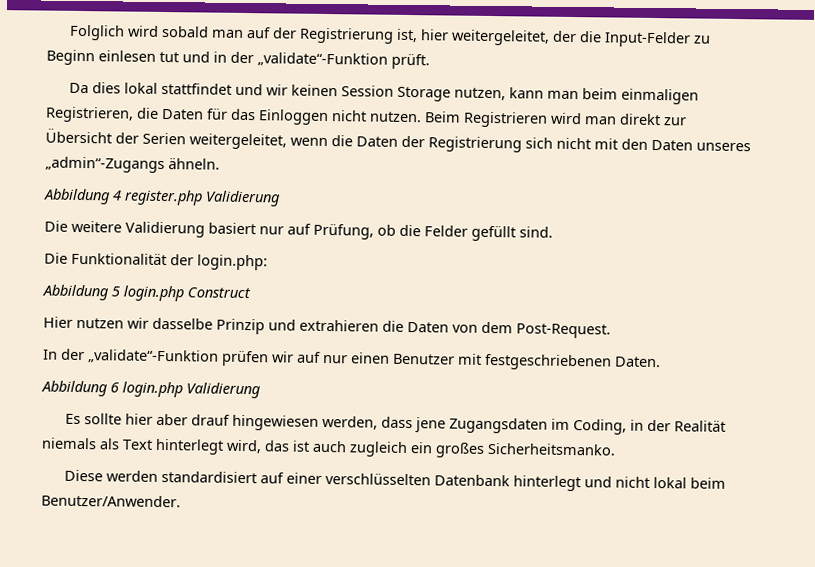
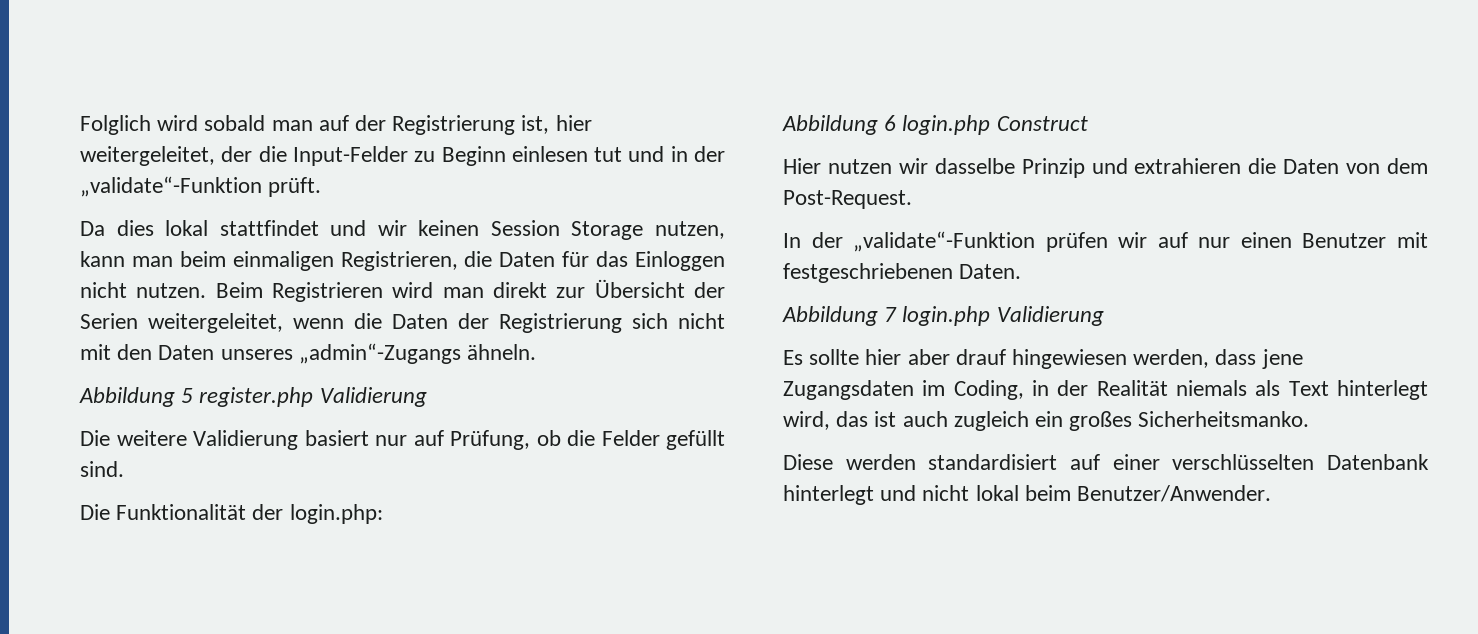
- Abbildung 4 register.php Validierung
+ Abbildung 5 register.php Validierung
- Abbildung 5 login.php Construct
+ Abbildung 6 login.php Construct
- Abbildung 6 login.php Validierung
+ Abbildung 7 login.php Validierung

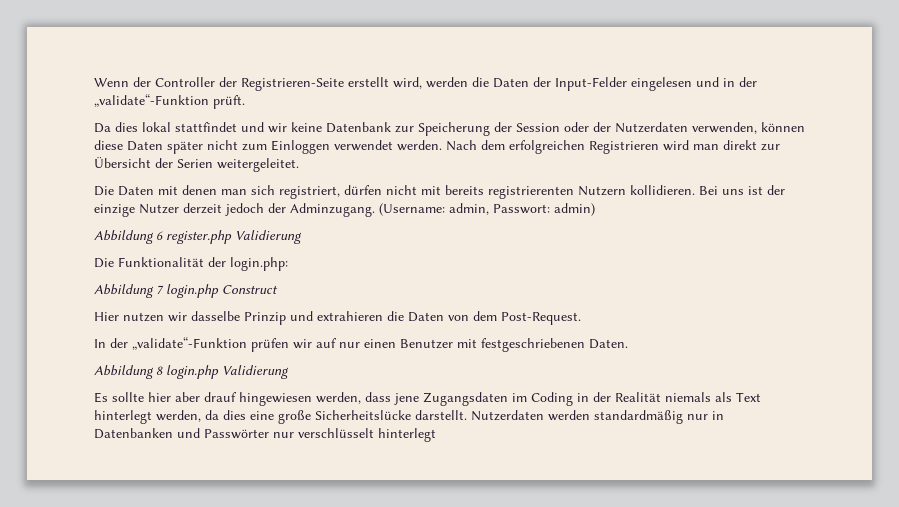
- Folglich wird sobald man auf der Registrierung ist, hier weitergeleitet, der die Input-Felder zu Beginn einlesen tut und in der „validate“-Funktion prüft.
+ Wenn der Controller der Registrieren-Seite erstellt wird, werden die Daten der Input-Felder eingelesen und in der „validate“-Funktion prüft.
- Da dies lokal stattfindet und wir keinen Session Storage nutzen, kann man beim einmaligen Registrieren, die Daten für das Einloggen nicht nutzen. Beim Registrieren wird man direkt zur Übersicht der Serien weitergeleitet, wenn die Daten der Registrierung sich nicht mit den Daten unseres „admin“-Zugangs ähneln.
- Abbildung 5 register.php Validierung
+ Da dies lokal stattfindet und wir keine Datenbank zur Speicherung der Session oder der Nutzerdaten verwenden, können diese Daten später nicht zum Einloggen verwendet werden. Nach dem erfolgreichen Registrieren wird man direkt zur Übersicht der Serien weitergeleitet.
+ Die Daten mit denen man sich registriert, dürfen nicht mit bereits registrierenten Nutzern kollidieren. Bei uns ist der einzige Nutzer derzeit jedoch der Adminzugang. (Username: admin, Passwort: admin)
+ Abbildung 6 register.php Validierung
- Die weitere Validierung basiert nur auf Prüfung, ob die Felder gefüllt sind.
- Abbildung 6 login.php Construct
+ Abbildung 7 login.php Construct
- Abbildung 7 login.php Validierung
+ Abbildung 8 login.php Validierung
- Es sollte hier aber drauf hingewiesen werden, dass jene Zugangsdaten im Coding, in der Realität niemals als Text hinterlegt wird, das ist auch zugleich ein großes Sicherheitsmanko.
- Diese werden standardisiert auf einer verschlüsselten Datenbank hinterlegt und nicht lokal beim Benutzer/Anwender.
+ Es sollte hier aber drauf hingewiesen werden, dass jene Zugangsdaten im Coding in der Realität niemals als Text hinterlegt werden, da dies eine große Sicherheitslücke darstellt. Nutzerdaten werden standardmäßig nur in Datenbanken und Passwörter nur verschlüsselt hinterlegt

